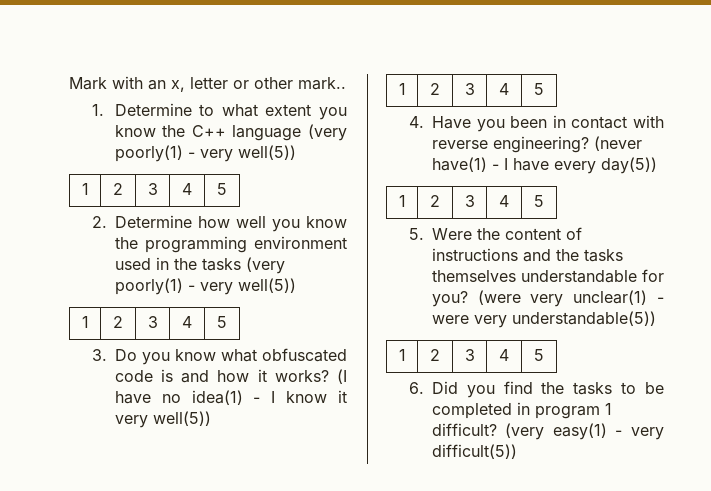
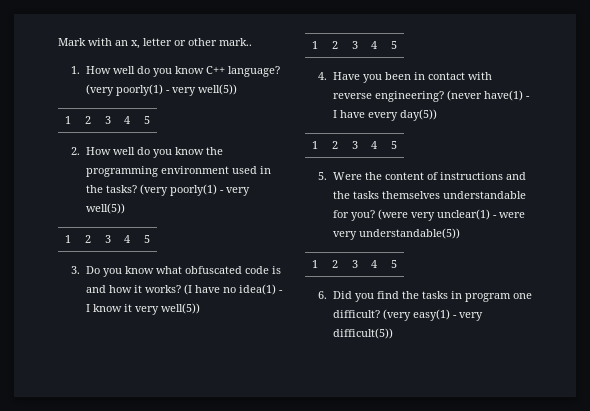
- 1. Determine to what extent you know the C++ language (very poorly(1) - very well(5))
+ 1. How well do you know C++ language? (very poorly(1) - very well(5))
- 2. Determine how well you know the programming environment used in the tasks (very poorly(1) - very well(5))
+ 2. How well do you know the programming environment used in the tasks? (very poorly(1) - very well(5))
- 6. Did you find the tasks to be completed in program 1 difficult?
+ 6. Did you find the tasks in program one difficult?

